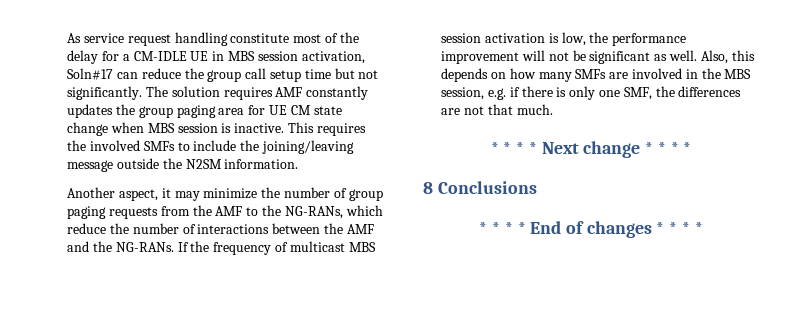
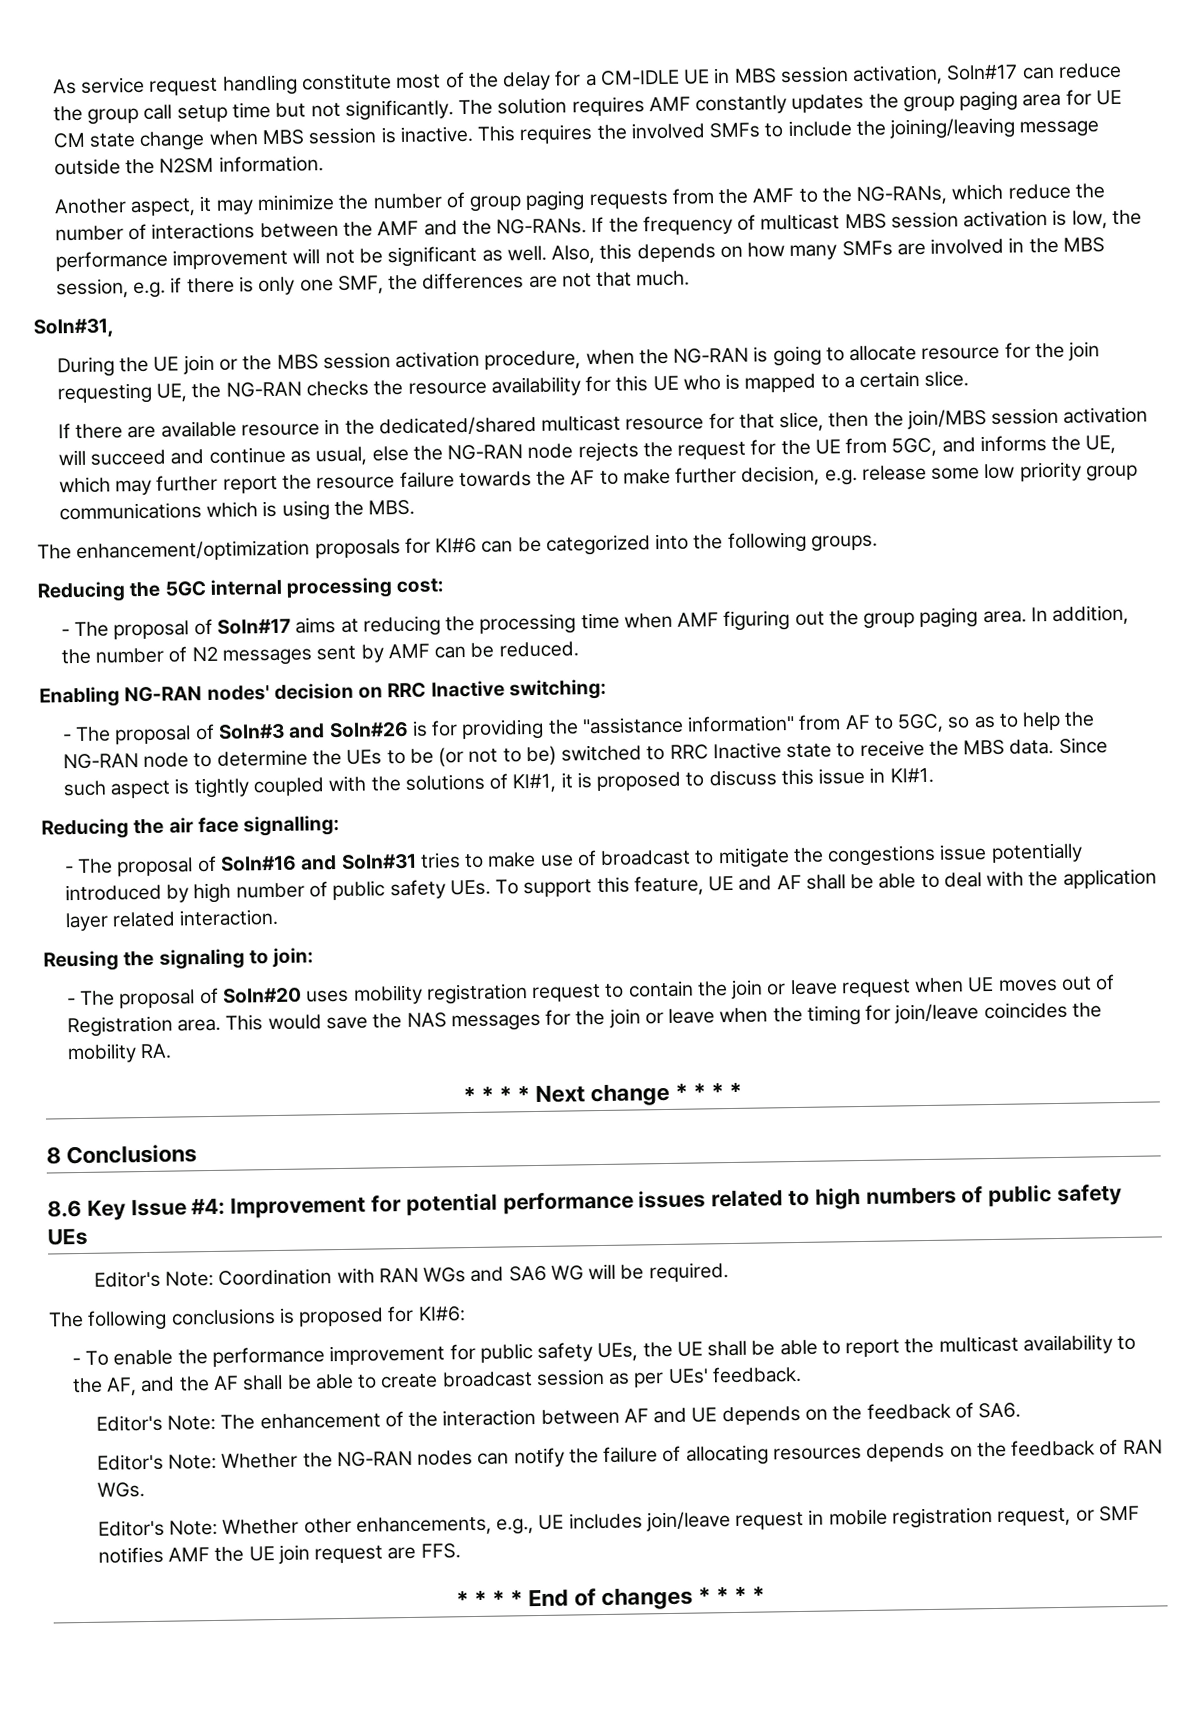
+ Soln#31,
+ During the UE join or the MBS session activation procedure, when the NG-RAN is going to allocate resource for the join requesting UE, the NG-RAN checks the resource availability for this UE who is mapped to a certain slice.
+ If there are available resource in the dedicated/shared multicast resource for that slice, then the join/MBS session activation will succeed and continue as usual, else the NG-RAN node rejects the request for the UE from 5GC, and informs the UE, which may further report the resource failure towards the AF to make further decision, e.g. release some low priority group communications which is using the MBS.
+ The enhancement/optimization proposals for KI#6 can be categorized into the following groups.
+ Reducing the 5GC internal processing cost:
+ - The proposal of Soln#17 aims at reducing the processing time when AMF figuring out the group paging area. In addition, the number of N2 messages sent by AMF can be reduced.
+ Enabling NG-RAN nodes' decision on RRC Inactive switching:
+ - The proposal of Soln#3 and Soln#26 is for providing the "assistance information" from AF to 5GC, so as to help the NG-RAN node to determine the UEs to be (or not to be) switched to RRC Inactive state to receive the MBS data. Since such aspect is tightly coupled with the solutions of KI#1, it is proposed to discuss this issue in KI#1.
+ Reducing the air face signalling:
+ - The proposal of Soln#16 and Soln#31 tries to make use of broadcast to mitigate the congestions issue potentially introduced by high number of public safety UEs. To support this feature, UE and AF shall be able to deal with the application layer related interaction.
+ Reusing the signaling to join:
+ - The proposal of Soln#20 uses mobility registration request to contain the join or leave request when UE moves out of Registration area. This would save the NAS messages for the join or leave when the timing for join/leave coincides the mobility RA.
+ 8.6 Key Issue #4: Improvement for potential performance issues related to high numbers of public safety UEs
+ Editor's Note: Coordination with RAN WGs and SA6 WG will be required.
+ The following conclusions is proposed for KI#6:
+ - To enable the performance improvement for public safety UEs, the UE shall be able to report the multicast availability to the AF, and the AF shall be able to create broadcast session as per UEs' feedback.
+ Editor's Note: The enhancement of the interaction between AF and UE depends on the feedback of SA6.
+ Editor's Note: Whether the NG-RAN nodes can notify the failure of allocating resources depends on the feedback of RAN WGs.
+ Editor's Note: Whether other enhancements, e.g., UE includes join/leave request in mobile registration request, or SMF notifies AMF the UE join request are FFS.

